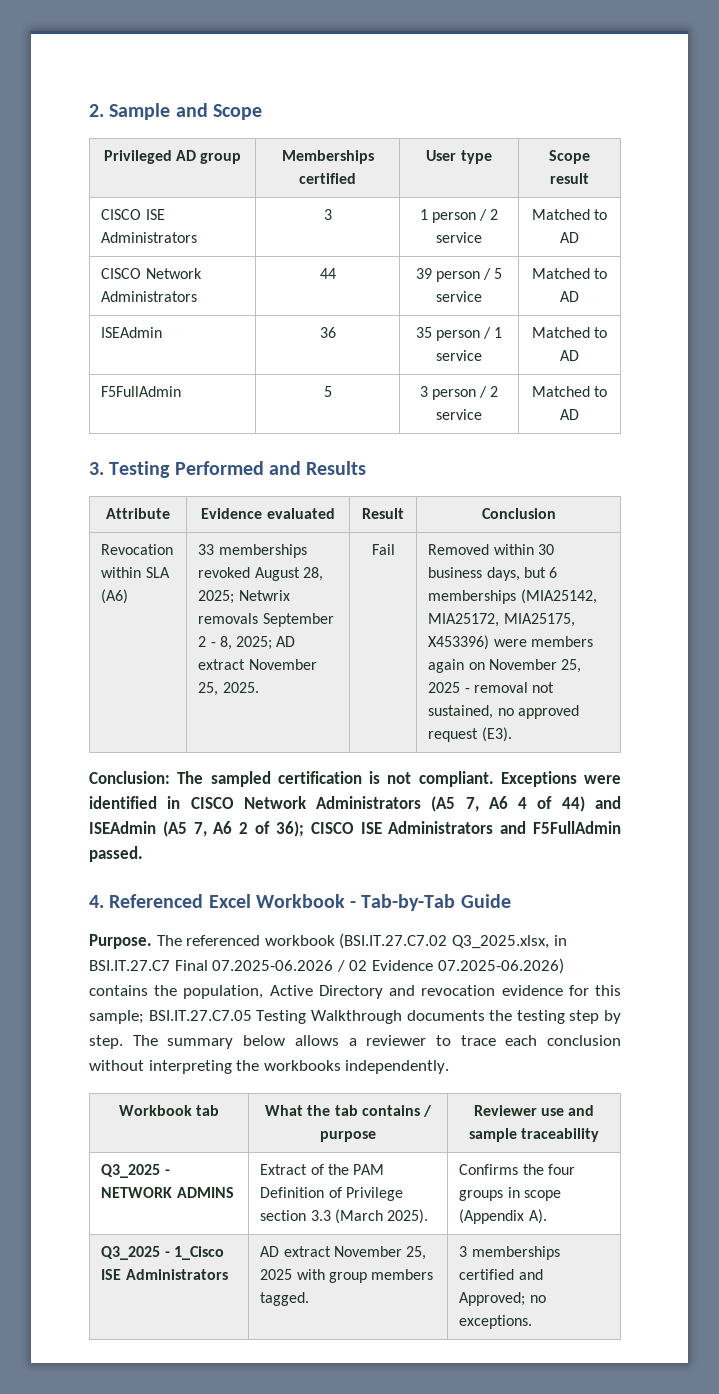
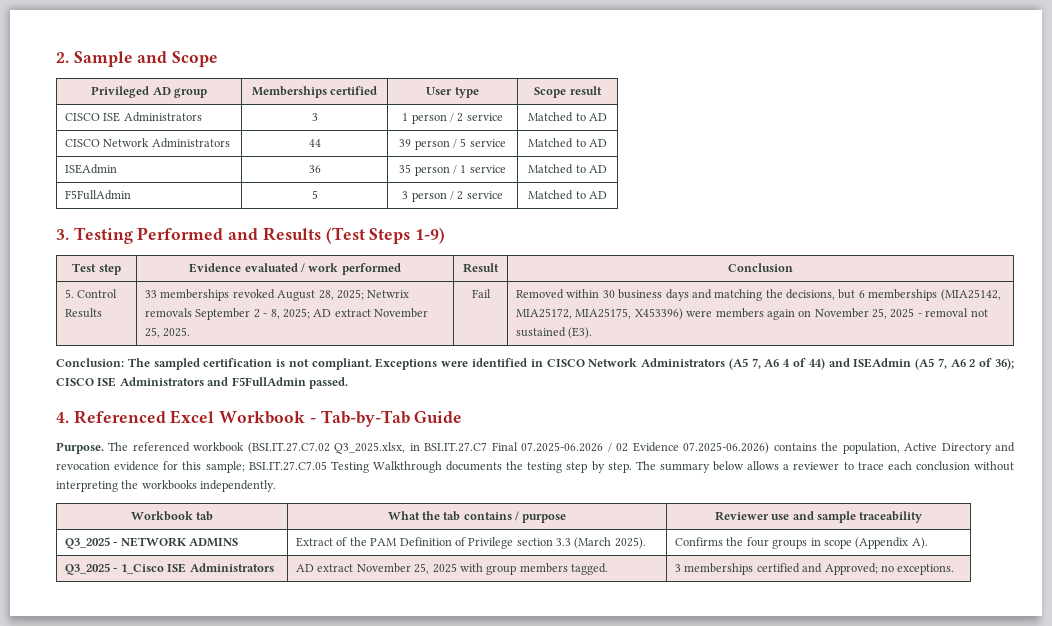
- 3. Testing Performed and Results
- Attribute | Evidence evaluated | Result | Conclusion
+ 3. Testing Performed and Results (Test Steps 1-9)
+ Test step | Evidence evaluated / work performed | Result | Conclusion
- Revocation within SLA (A6)
+ 5. Control Results
- Removed within 30 business days, but 6 memberships (MIA25142, MIA25172, MIA25175, X453396) were members again on November 25, 2025 - removal not sustained, no approved request (E3).
+ Removed within 30 business days and matching the decisions, but 6 memberships (MIA25142, MIA25172, MIA25175, X453396) were members again on November 25, 2025 - removal not sustained (E3).

